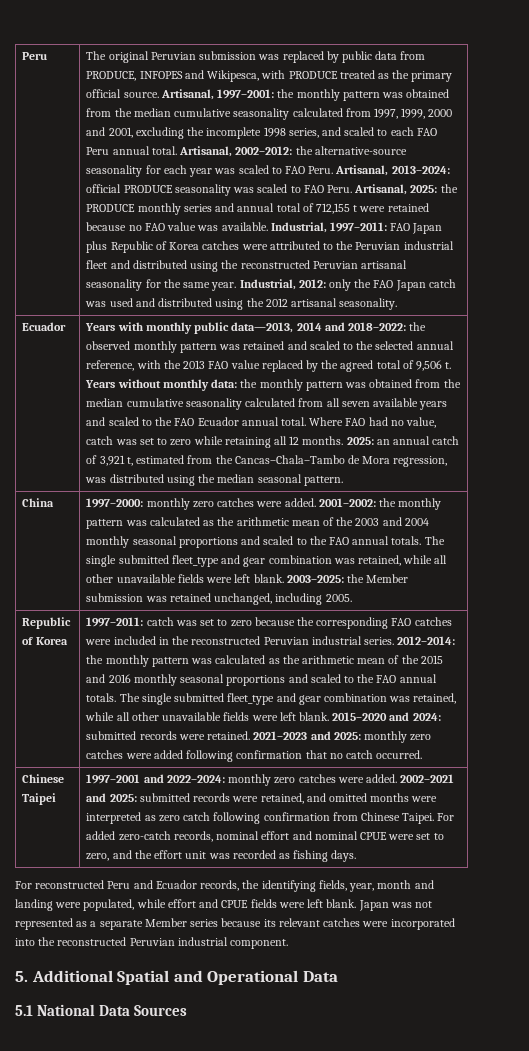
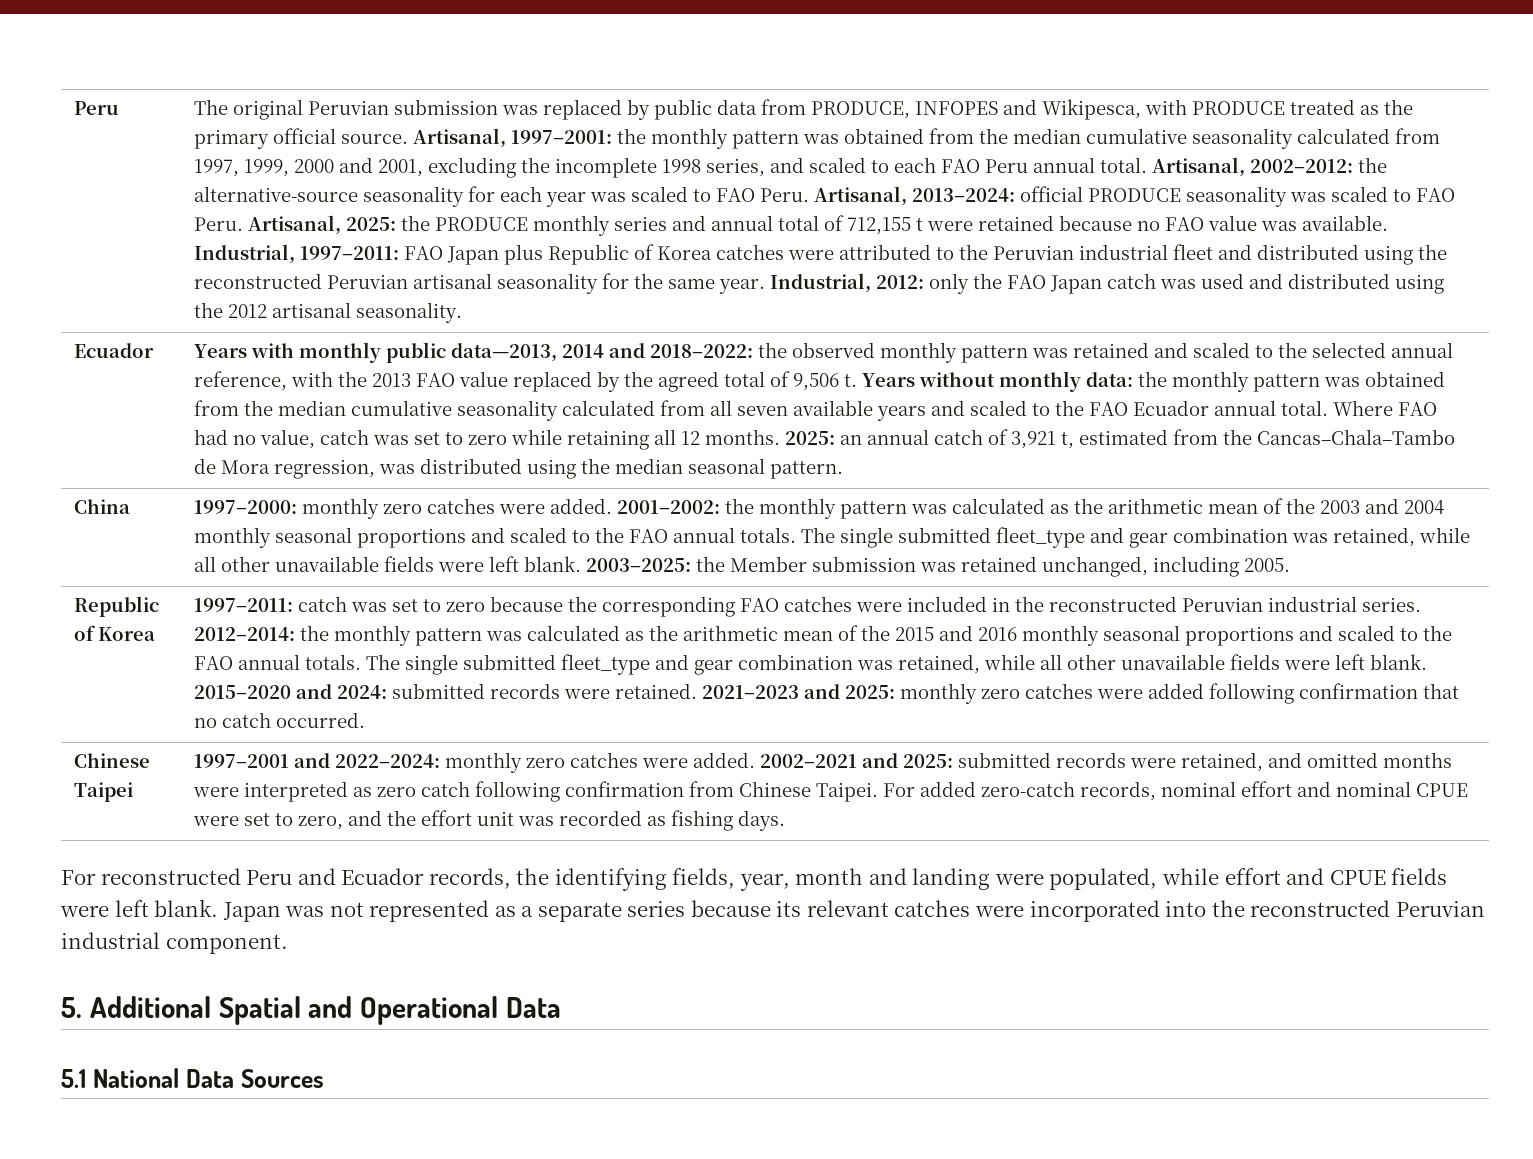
- Japan was not represented as a separate Member series because its relevant catches were incorporated into the reconstructed Peruvian industrial component.
+ Japan was not represented as a separate series because its relevant catches were incorporated into the reconstructed Peruvian industrial component.

